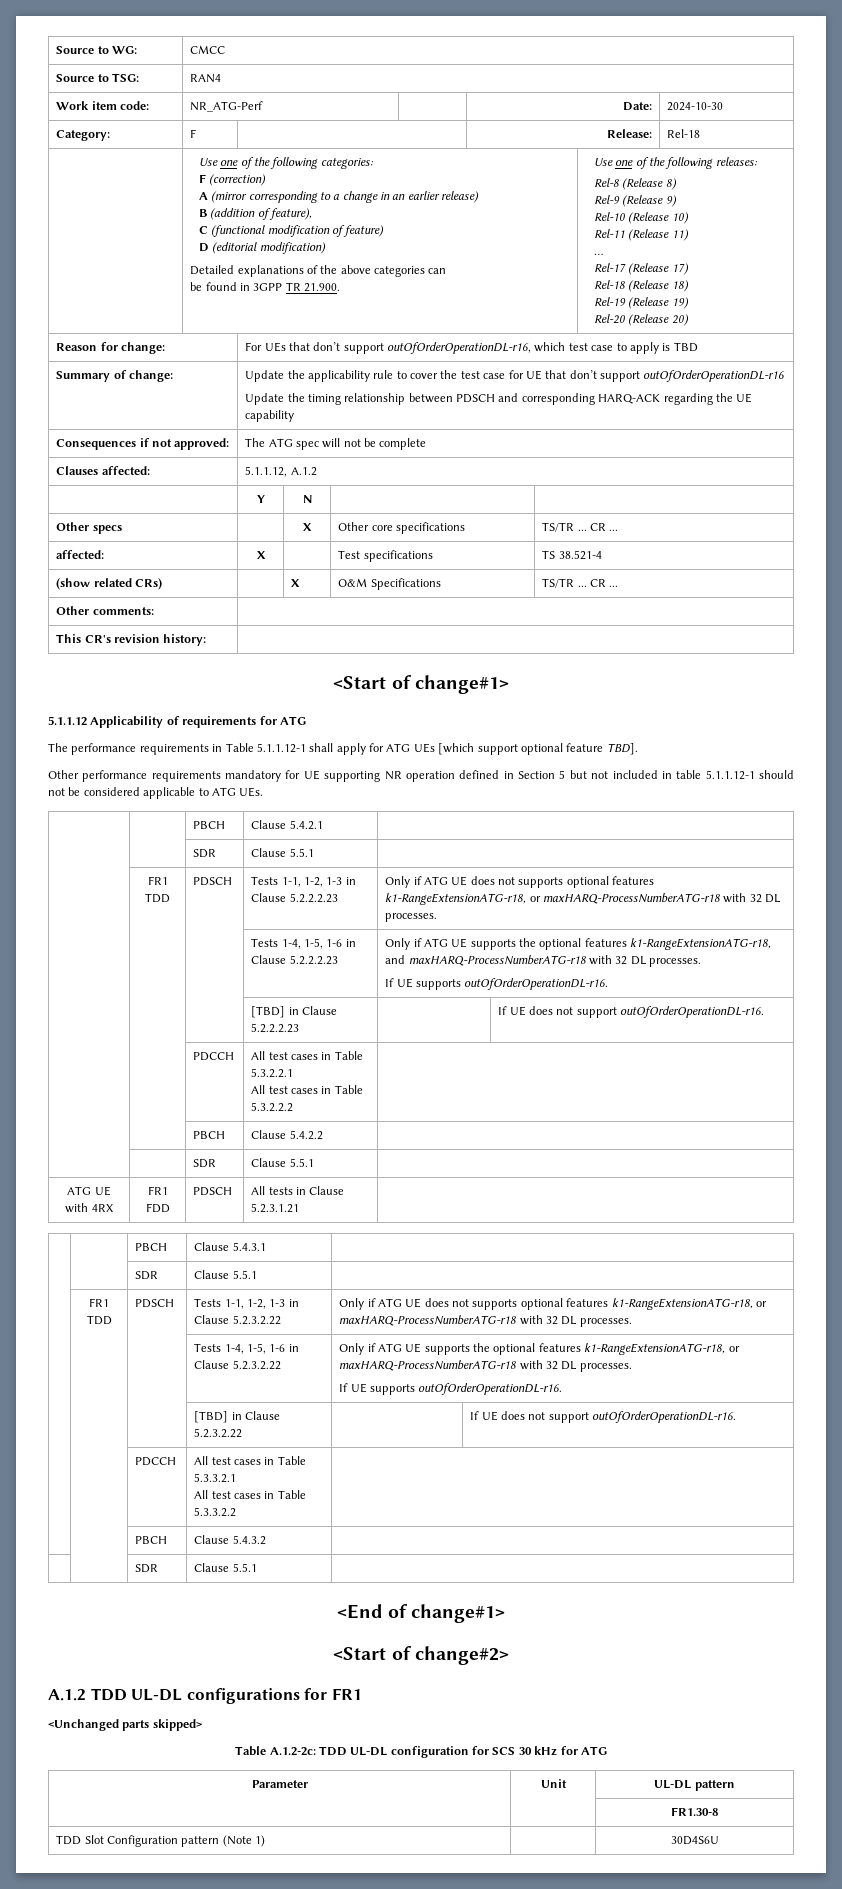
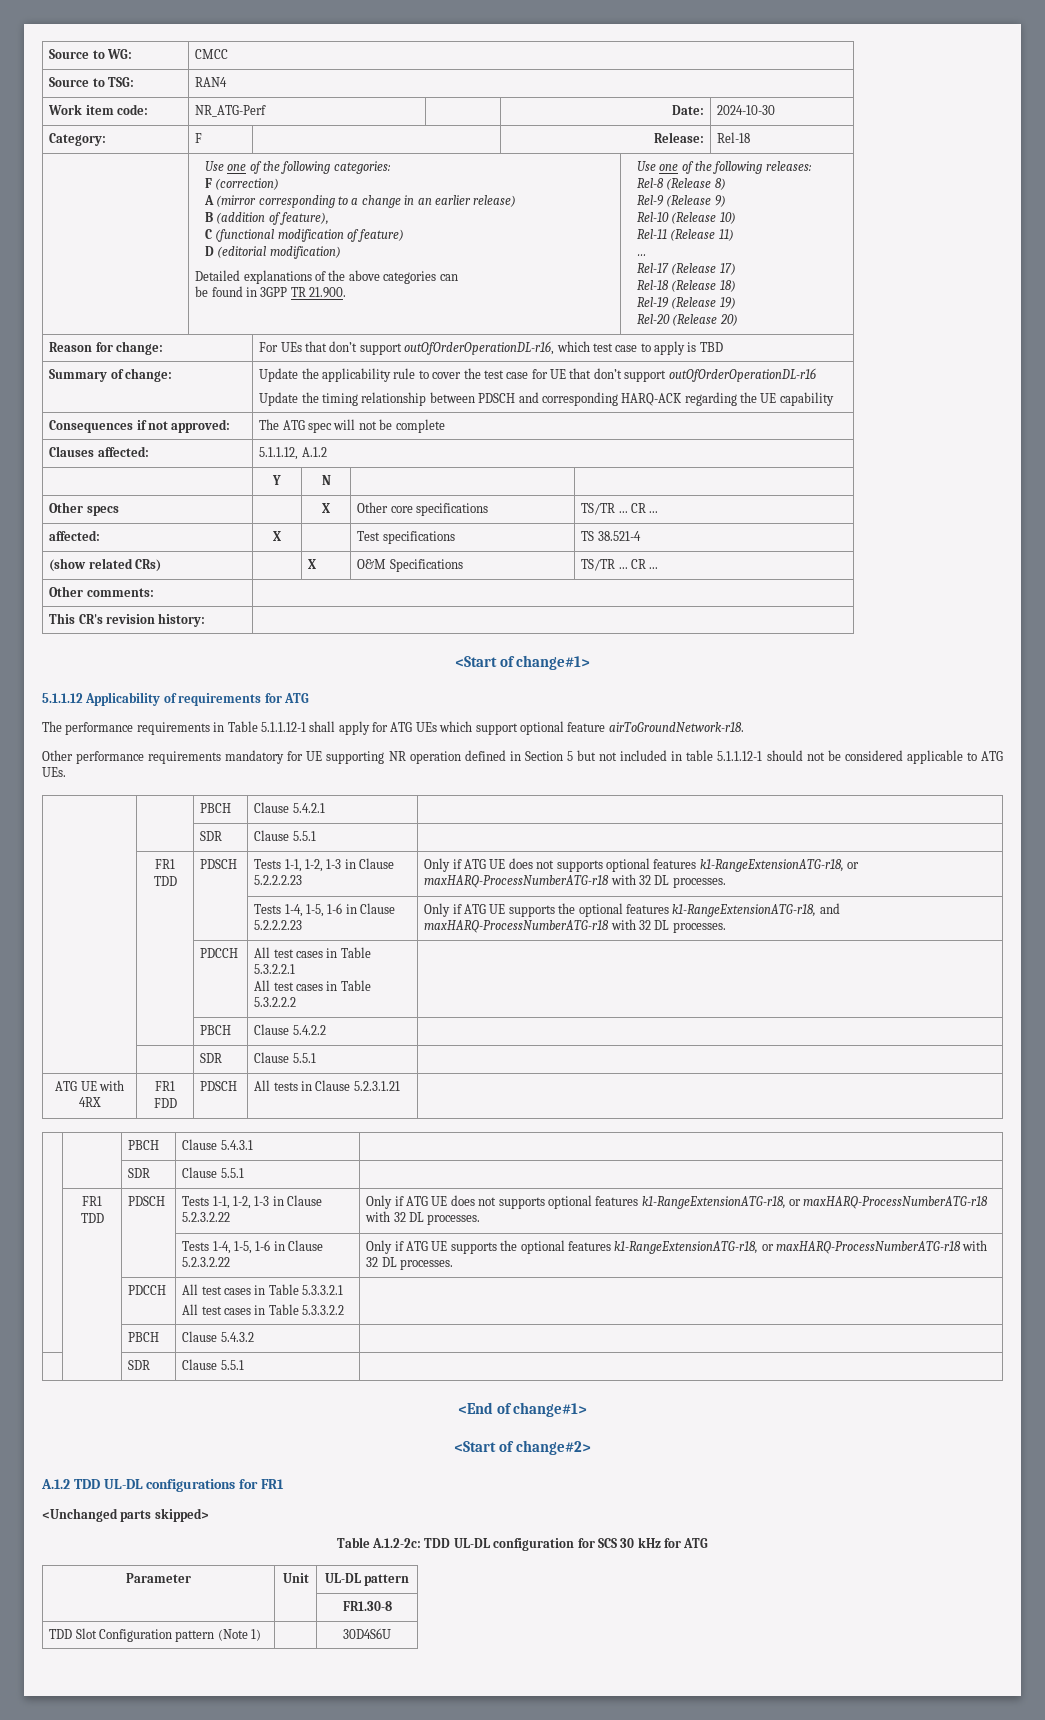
- The performance requirements in Table 5.1.1.12-1 shall apply for ATG UEs [which support optional feature TBD].
+ The performance requirements in Table 5.1.1.12-1 shall apply for ATG UEs which support optional feature airToGroundNetwork-r18.
  | | | Tests 1-4, 1-5, 1-6 in Clause 5.2.2.2.23 | Only if ATG UE supports the optional features k1-RangeExtensionATG-r18, and maxHARQ-ProcessNumberATG-r18 with 32 DL processes.
- If UE supports outOfOrderOperationDL-r16.
- | | | [TBD] in Clause 5.2.2.2.23 | | If UE does not support outOfOrderOperationDL-r16.
  | | | Tests 1-4, 1-5, 1-6 in Clause 5.2.3.2.22 | Only if ATG UE supports the optional features k1-RangeExtensionATG-r18, or maxHARQ-ProcessNumberATG-r18 with 32 DL processes.
- If UE supports outOfOrderOperationDL-r16.
- | | | [TBD] in Clause 5.2.3.2.22 | | If UE does not support outOfOrderOperationDL-r16.

